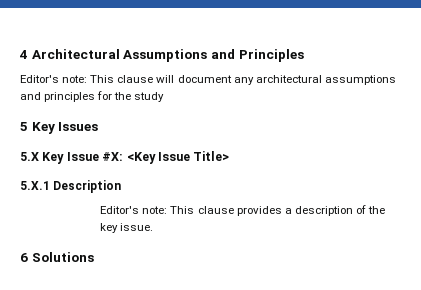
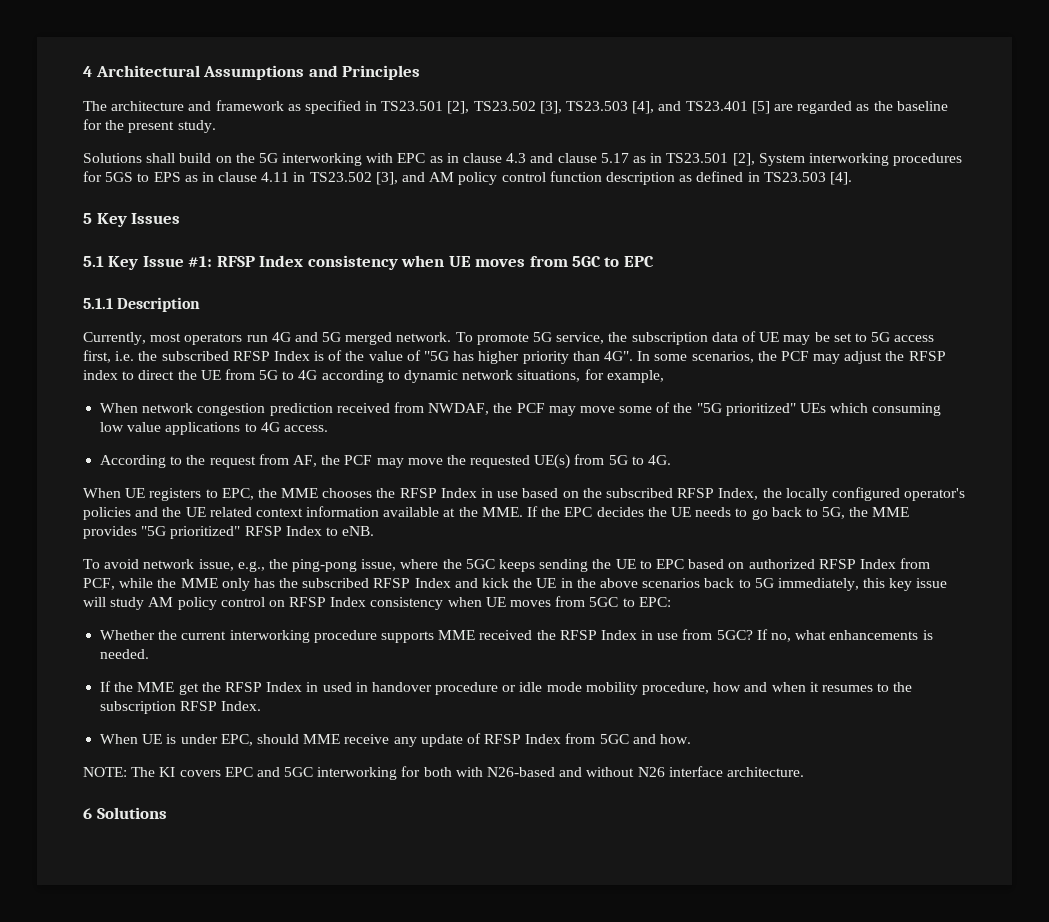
- Editor's note: This clause will document any architectural assumptions and principles for the study
+ The architecture and framework as specified in TS23.501 [2], TS23.502 [3], TS23.503 [4], and TS23.401 [5] are regarded as the baseline for the present study.
+ Solutions shall build on the 5G interworking with EPC as in clause 4.3 and clause 5.17 as in TS23.501 [2], System interworking procedures for 5GS to EPS as in clause 4.11 in TS23.502 [3], and AM policy control function description as defined in TS23.503 [4].
- 5.X Key Issue #X: <Key Issue Title>
- 5.X.1 Description
- Editor's note: This clause provides a description of the key issue.
+ 5.1 Key Issue #1: RFSP Index consistency when UE moves from 5GC to EPC
+ 5.1.1 Description
+ Currently, most operators run 4G and 5G merged network. To promote 5G service, the subscription data of UE may be set to 5G access first, i.e. the subscribed RFSP Index is of the value of "5G has higher priority than 4G". In some scenarios, the PCF may adjust the RFSP index to direct the UE from 5G to 4G according to dynamic network situations, for example,
+ When network congestion prediction received from NWDAF, the PCF may move some of the "5G prioritized" UEs which consuming low value applications to 4G access.
+ According to the request from AF, the PCF may move the requested UE(s) from 5G to 4G.
+ When UE registers to EPC, the MME chooses the RFSP Index in use based on the subscribed RFSP Index, the locally configured operator's policies and the UE related context information available at the MME. If the EPC decides the UE needs to go back to 5G, the MME provides "5G prioritized" RFSP Index to eNB.
+ To avoid network issue, e.g., the ping-pong issue, where the 5GC keeps sending the UE to EPC based on authorized RFSP Index from PCF, while the MME only has the subscribed RFSP Index and kick the UE in the above scenarios back to 5G immediately, this key issue will study AM policy control on RFSP Index consistency when UE moves from 5GC to EPC:
+ Whether the current interworking procedure supports MME received the RFSP Index in use from 5GC? If no, what enhancements is needed.
+ If the MME get the RFSP Index in used in handover procedure or idle mode mobility procedure, how and when it resumes to the subscription RFSP Index.
+ When UE is under EPC, should MME receive any update of RFSP Index from 5GC and how.
+ NOTE: The KI covers EPC and 5GC interworking for both with N26-based and without N26 interface architecture.

